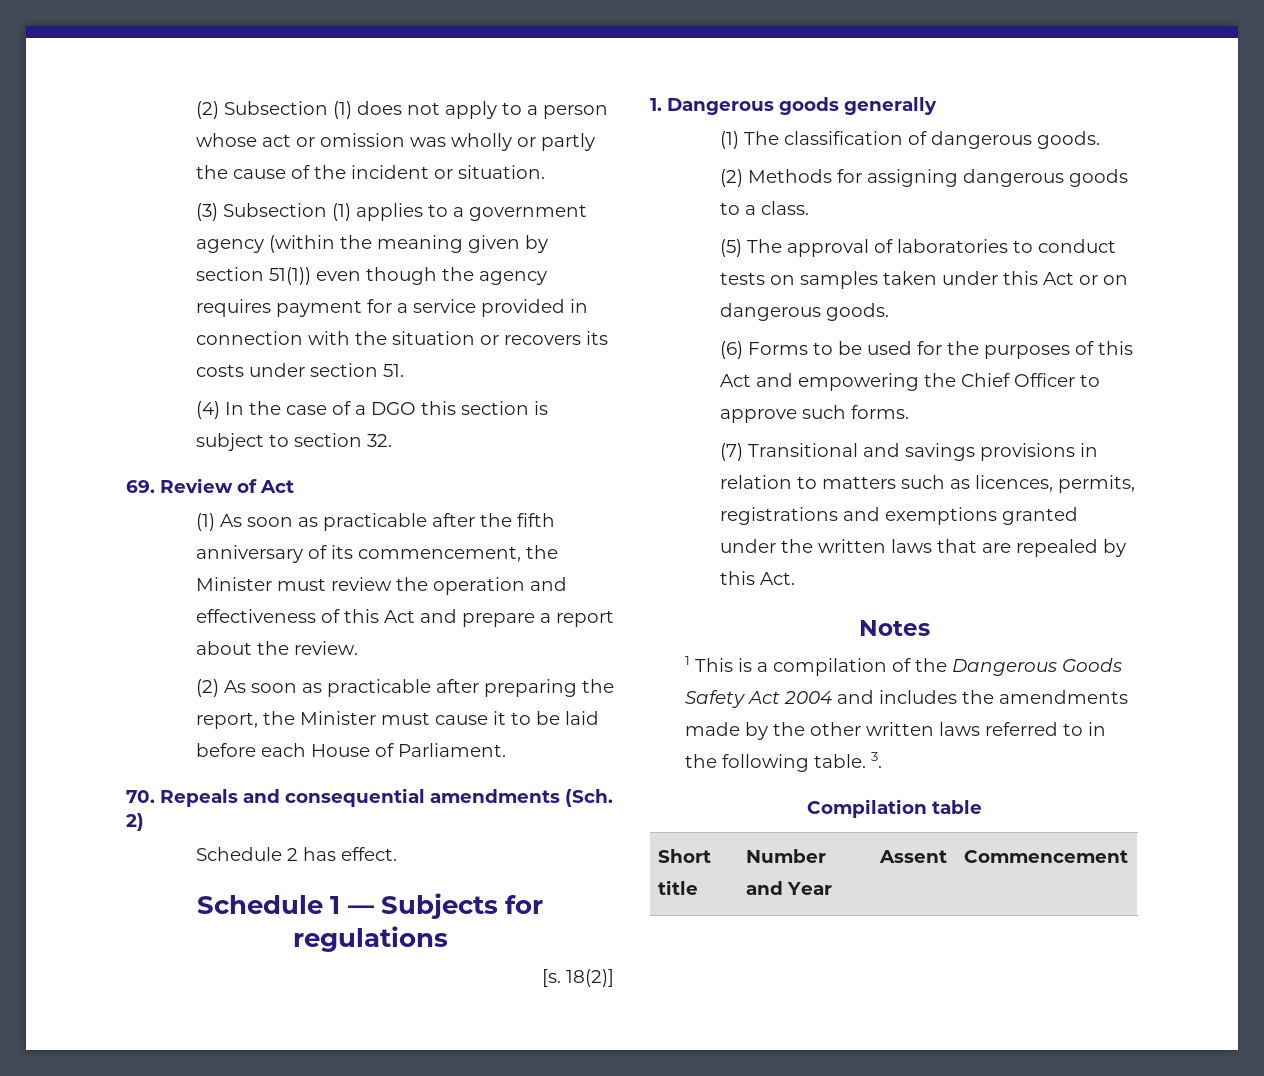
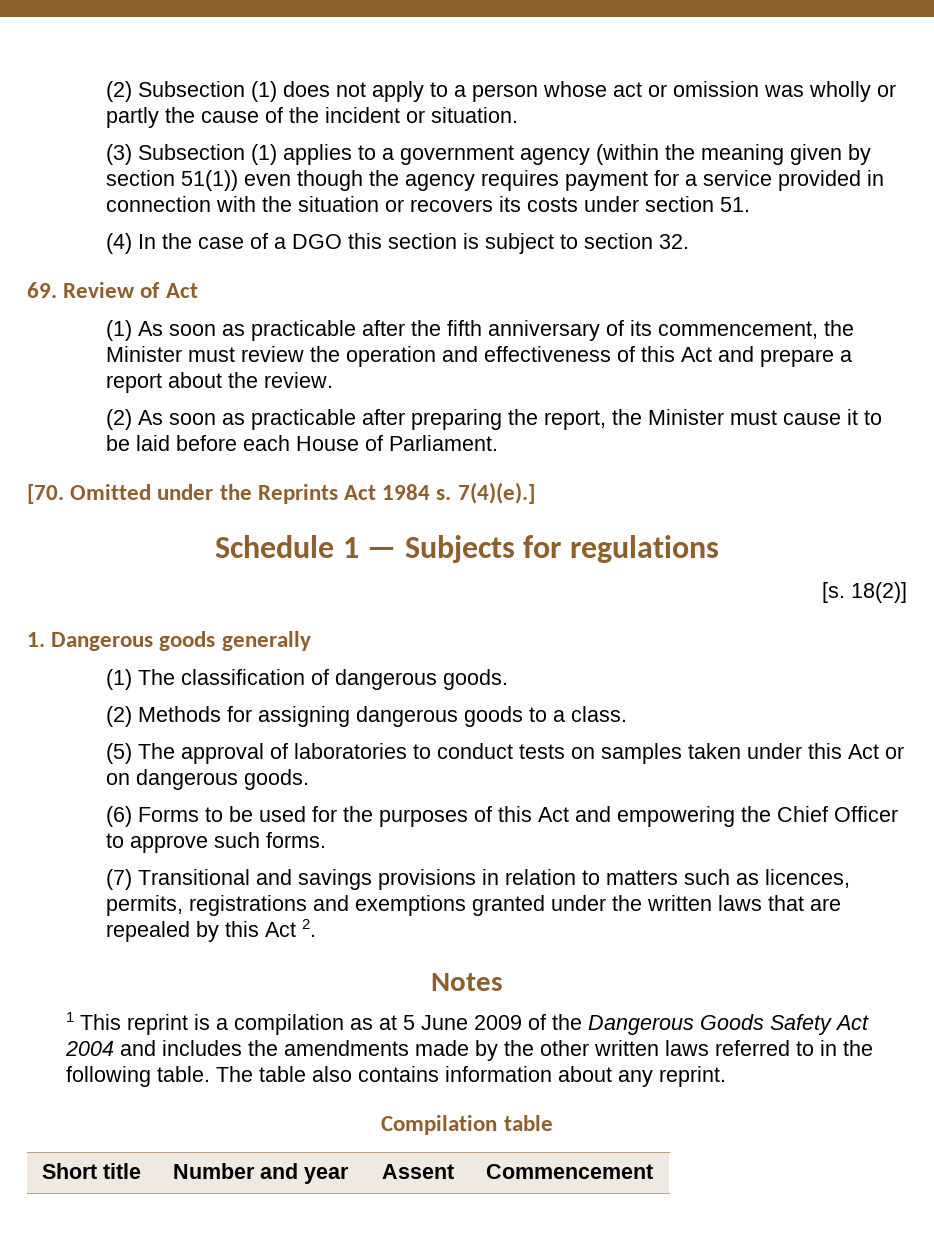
- 70. Repeals and consequential amendments (Sch. 2)
- Schedule 2 has effect.
+ [70. Omitted under the Reprints Act 1984 s. 7(4)(e).]
- (7) Transitional and savings provisions in relation to matters such as licences, permits, registrations and exemptions granted under the written laws that are repealed by this Act.
+ (7) Transitional and savings provisions in relation to matters such as licences, permits, registrations and exemptions granted under the written laws that are repealed by this Act 2.
- 1 This is a compilation of the Dangerous Goods Safety Act 2004 and includes the amendments made by the other written laws referred to in the following table.
+ 1 This reprint is a compilation as at 5 June 2009 of the Dangerous Goods Safety Act 2004 and includes the amendments made by the other written laws referred to in the following table.
- 3.
+ The table also contains information about any reprint.
- Short title | Number and Year | Assent | Commencement
+ Short title | Number and year | Assent | Commencement

